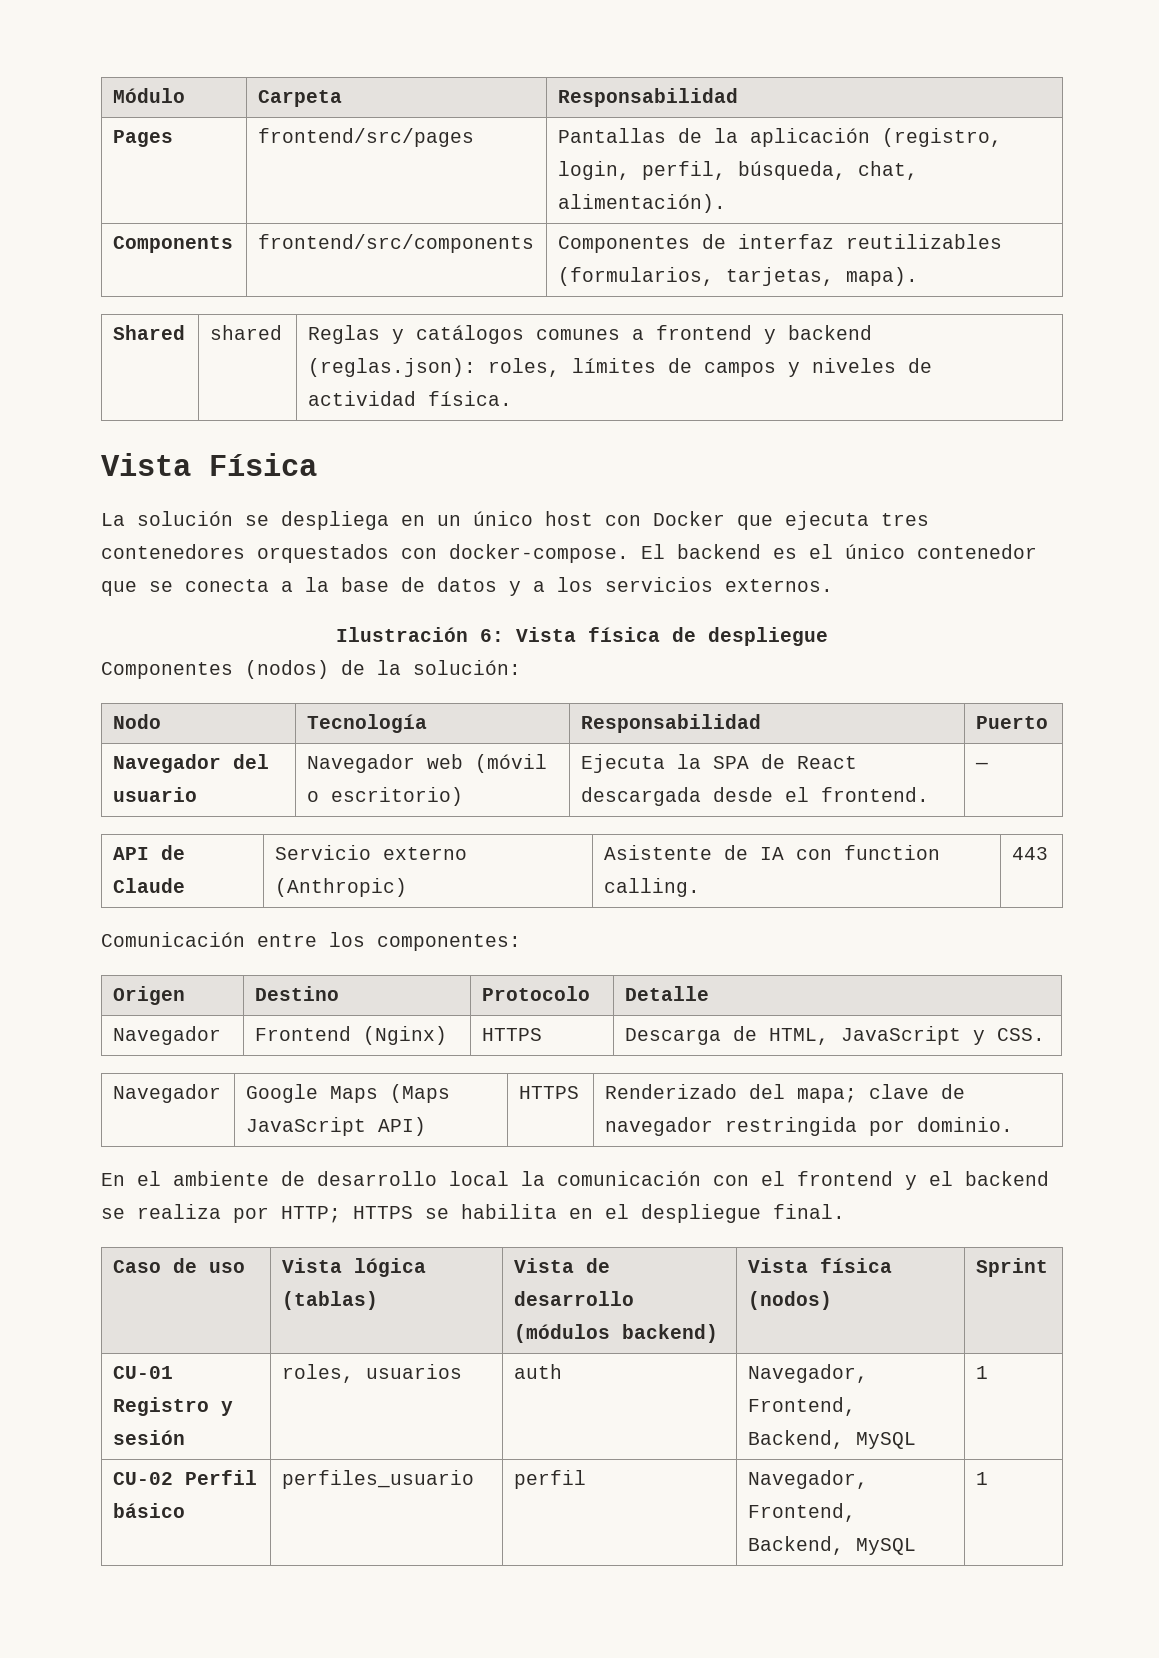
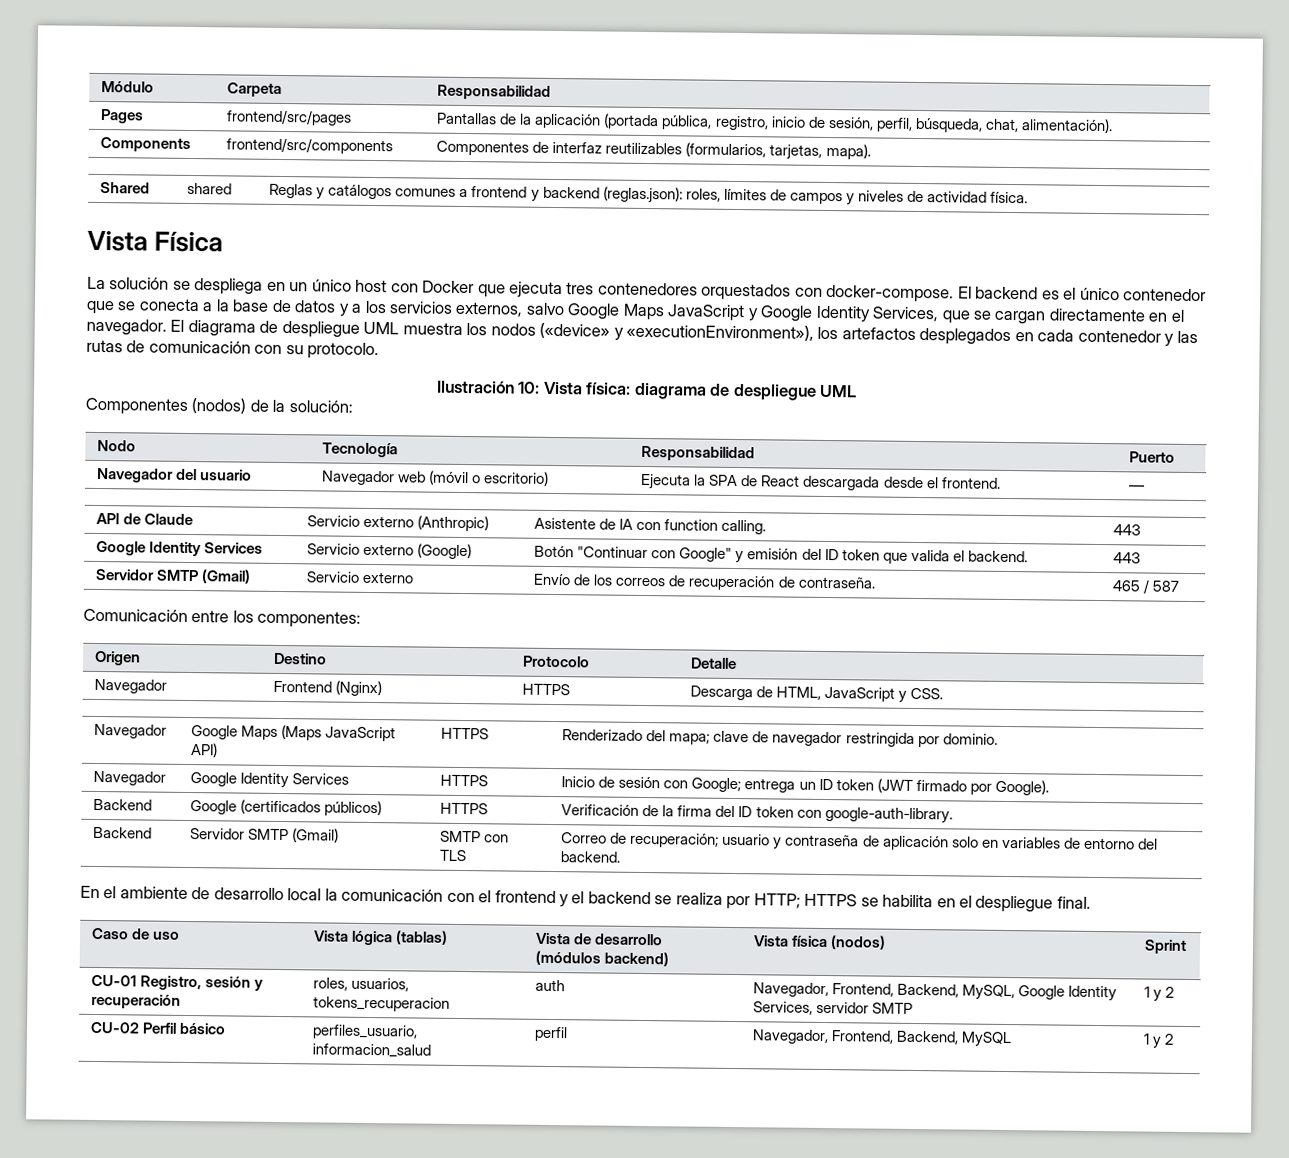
- Pages | frontend/src/pages | Pantallas de la aplicación (registro, login, perfil, búsqueda, chat, alimentación).
+ Pages | frontend/src/pages | Pantallas de la aplicación (portada pública, registro, inicio de sesión, perfil, búsqueda, chat, alimentación).
- El backend es el único contenedor que se conecta a la base de datos y a los servicios externos.
- Ilustración 6: Vista física de despliegue
+ El backend es el único contenedor que se conecta a la base de datos y a los servicios externos, salvo Google Maps JavaScript y Google Identity Services, que se cargan directamente en el navegador. El diagrama de despliegue UML muestra los nodos («device» y «executionEnvironment»), los artefactos desplegados en cada contenedor y las rutas de comunicación con su protocolo.
+ Ilustración 10: Vista física: diagrama de despliegue UML
+ Google Identity Services | Servicio externo (Google) | Botón "Continuar con Google" y emisión del ID token que valida el backend. | 443
+ Servidor SMTP (Gmail) | Servicio externo | Envío de los correos de recuperación de contraseña. | 465 / 587
+ Navegador | Google Identity Services | HTTPS | Inicio de sesión con Google; entrega un ID token (JWT firmado por Google).
+ Backend | Google (certificados públicos) | HTTPS | Verificación de la firma del ID token con google-auth-library.
+ Backend | Servidor SMTP (Gmail) | SMTP con TLS | Correo de recuperación; usuario y contraseña de aplicación solo en variables de entorno del backend.
- CU-01 Registro y sesión | roles, usuarios | auth | Navegador, Frontend, Backend, MySQL | 1
+ CU-01 Registro, sesión y recuperación | roles, usuarios, tokens_recuperacion | auth | Navegador, Frontend, Backend, MySQL, Google Identity Services, servidor SMTP | 1 y 2
- CU-02 Perfil básico | perfiles_usuario | perfil | Navegador, Frontend, Backend, MySQL | 1
+ CU-02 Perfil básico | perfiles_usuario, informacion_salud | perfil | Navegador, Frontend, Backend, MySQL | 1 y 2

